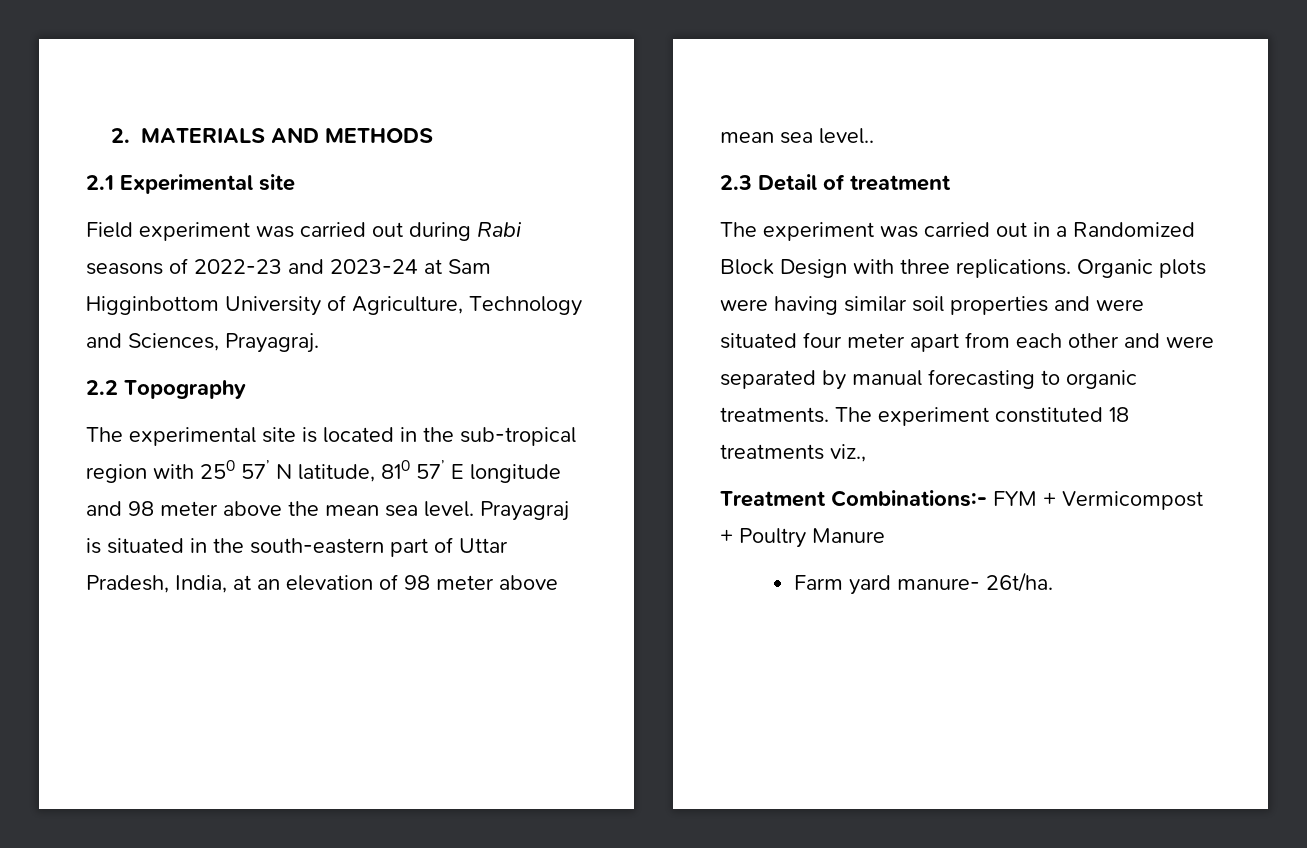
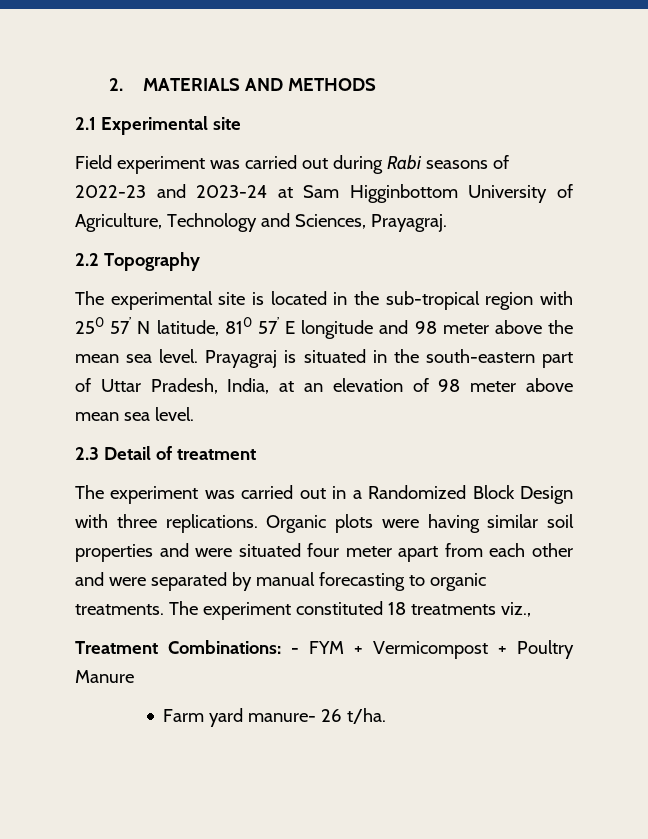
- Prayagraj is situated in the south-eastern part of Uttar Pradesh, India, at an elevation of 98 meter above mean sea level..
+ Prayagraj is situated in the south-eastern part of Uttar Pradesh, India, at an elevation of 98 meter above mean sea level.
- Treatment Combinations:- FYM + Vermicompost + Poultry Manure
+ Treatment Combinations: - FYM + Vermicompost + Poultry Manure
- Farm yard manure- 26t/ha.
+ Farm yard manure- 26 t/ha.

